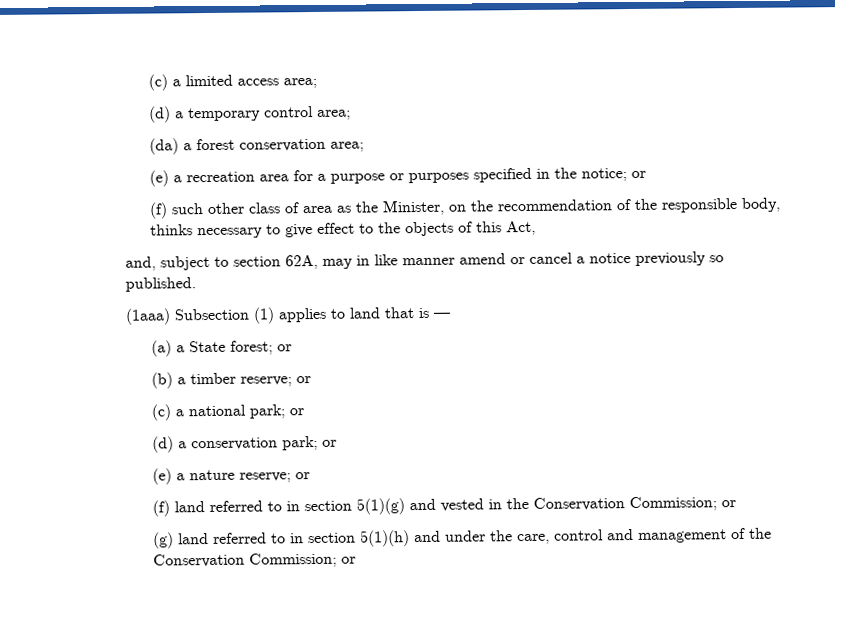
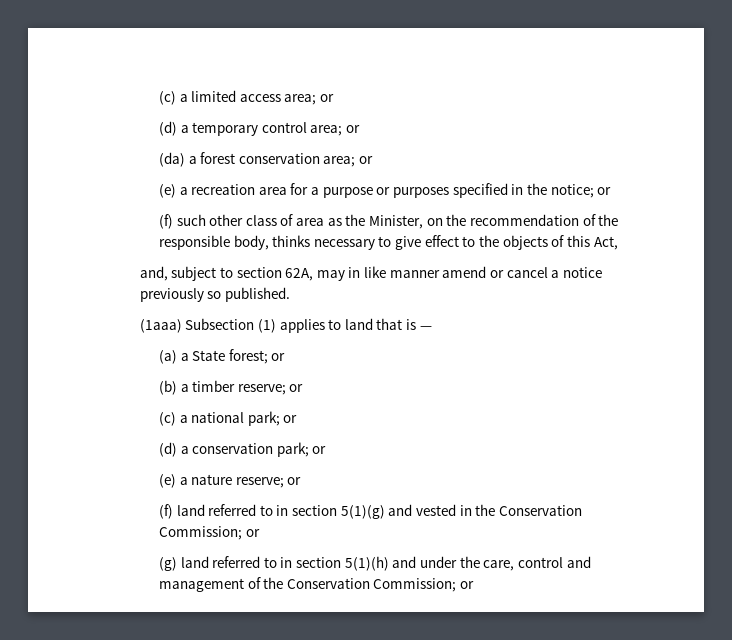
- (c) a limited access area;
+ (c) a limited access area; or
- (d) a temporary control area;
+ (d) a temporary control area; or
- (da) a forest conservation area;
+ (da) a forest conservation area; or

